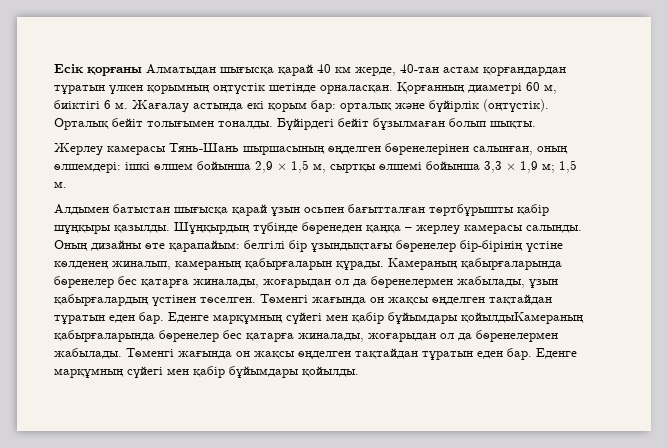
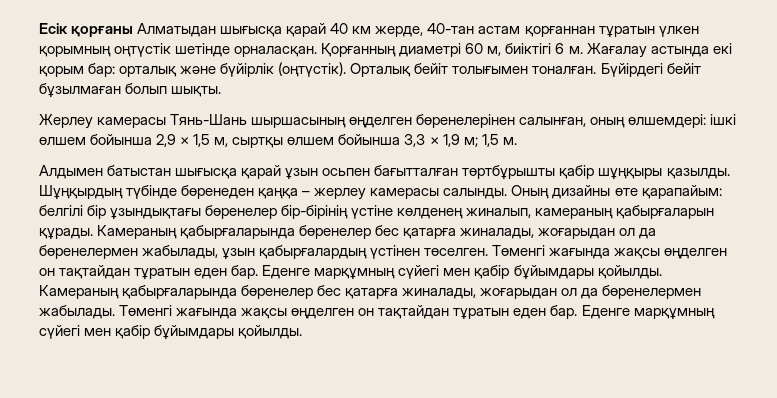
- Есік қорғаны Алматыдан шығысқа қарай 40 км жерде, 40-тан астам қорғандардан тұратын үлкен қорымның оңтүстік шетінде орналасқан.
+ Есік қорғаны Алматыдан шығысқа қарай 40 км жерде, 40-тан астам қорғаннан тұратын үлкен қорымның оңтүстік шетінде орналасқан.
- Орталық бейіт толығымен тоналды.
+ Орталық бейіт толығымен тоналған.
- Жерлеу камерасы Тянь-Шань шыршасының өңделген бөренелерінен салынған, оның өлшемдері: ішкі өлшем бойынша 2,9 × 1,5 м, сыртқы өлшемі бойынша 3,3 × 1,9 м; 1,5 м.
+ Жерлеу камерасы Тянь-Шань шыршасының өңделген бөренелерінен салынған, оның өлшемдері: ішкі өлшем бойынша 2,9 × 1,5 м, сыртқы өлшем бойынша 3,3 × 1,9 м; 1,5 м.
- Камераның қабырғаларында бөренелер бес қатарға жиналады, жоғарыдан ол да бөренелермен жабылады, ұзын қабырғалардың үстінен төселген. Төменгі жағында он жақсы өңделген тақтайдан тұратын еден бар.
+ Камераның қабырғаларында бөренелер бес қатарға жиналады, жоғарыдан ол да бөренелермен жабылады, ұзын қабырғалардың үстінен төселген. Төменгі жағында жақсы өңделген он тақтайдан тұратын еден бар.
- Еденге марқұмның сүйегі мен қабір бұйымдары қойылдыКамераның қабырғаларында бөренелер бес қатарға жиналады, жоғарыдан ол да бөренелермен жабылады. Төменгі жағында он жақсы өңделген тақтайдан тұратын еден бар.
+ Еденге марқұмның сүйегі мен қабір бұйымдары қойылды. Камераның қабырғаларында бөренелер бес қатарға жиналады, жоғарыдан ол да бөренелермен жабылады. Төменгі жағында жақсы өңделген он тақтайдан тұратын еден бар.

